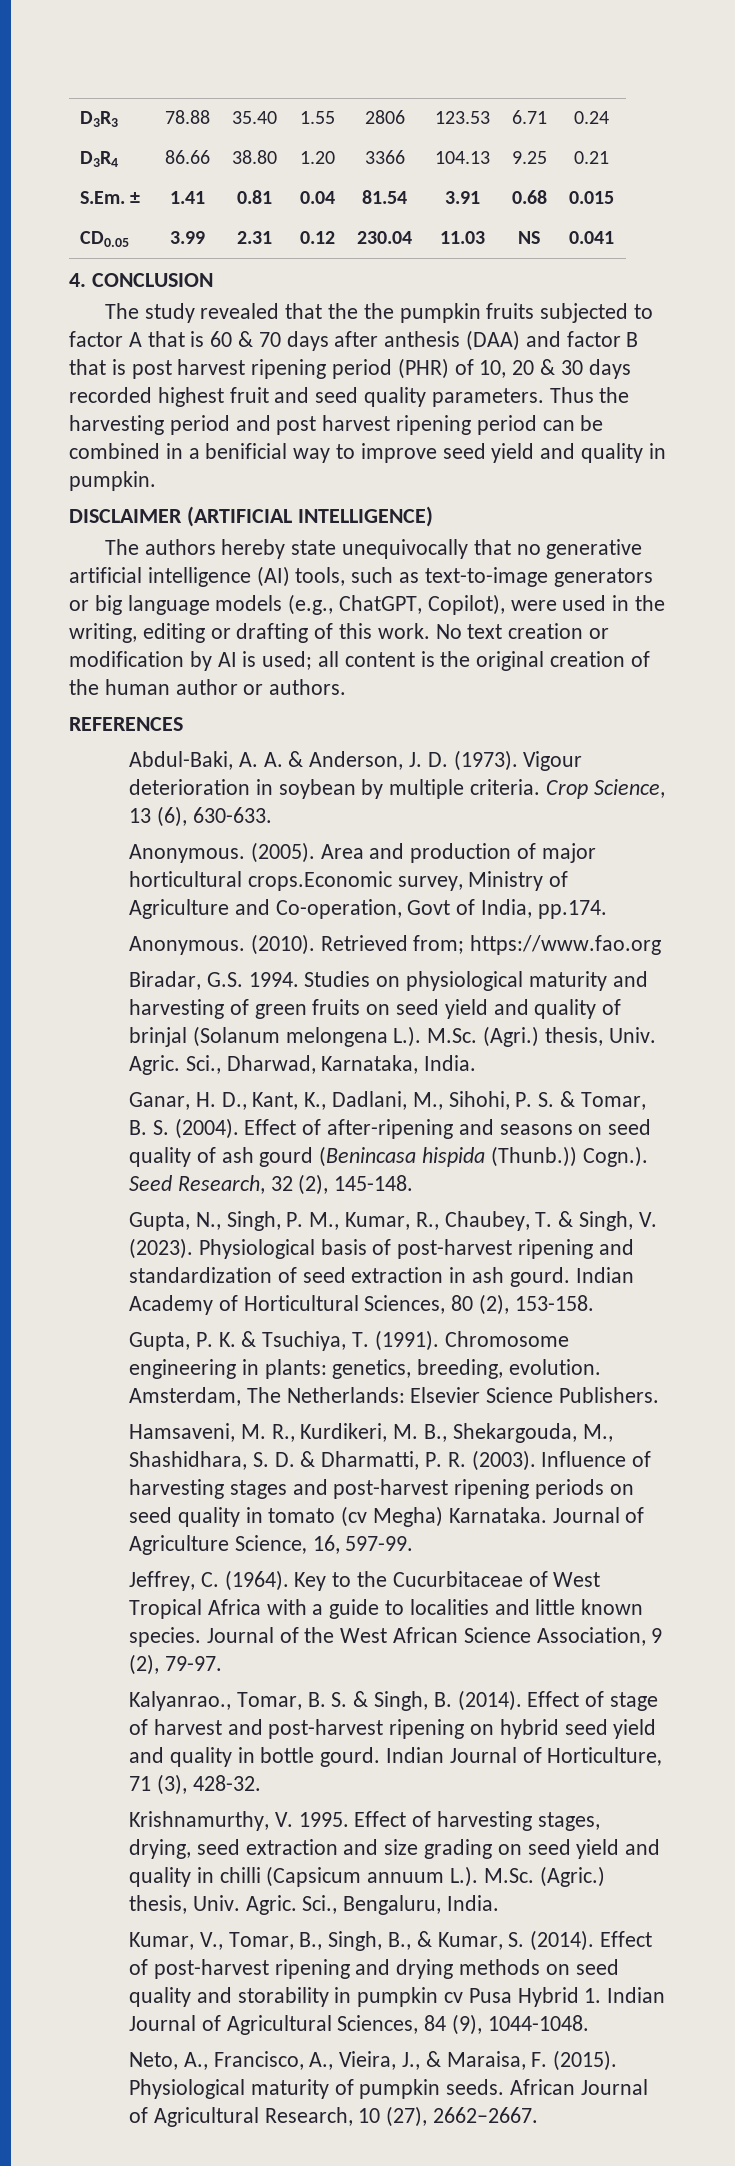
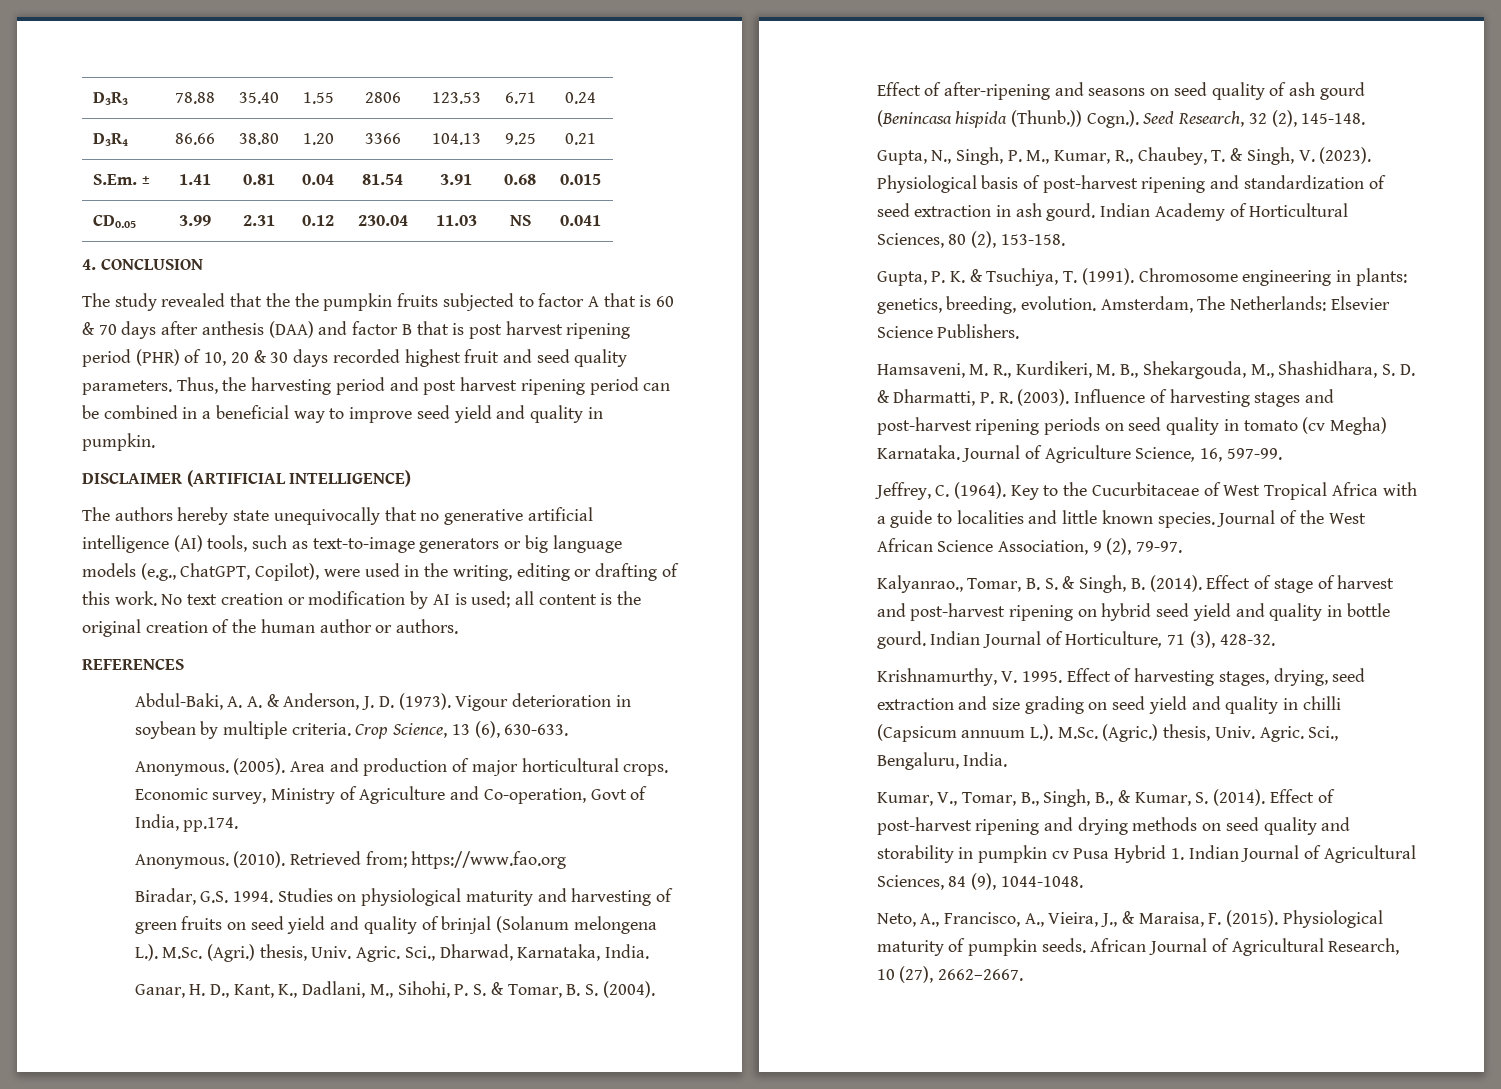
- Thus the harvesting period and post harvest ripening period can be combined in a benificial way to improve seed yield and quality in pumpkin.
+ Thus, the harvesting period and post harvest ripening period can be combined in a beneficial way to improve seed yield and quality in pumpkin.
- Area and production of major horticultural crops.Economic survey, Ministry of Agriculture and Co-operation, Govt of India, pp.174.
+ Area and production of major horticultural crops. Economic survey, Ministry of Agriculture and Co-operation, Govt of India, pp.174.

